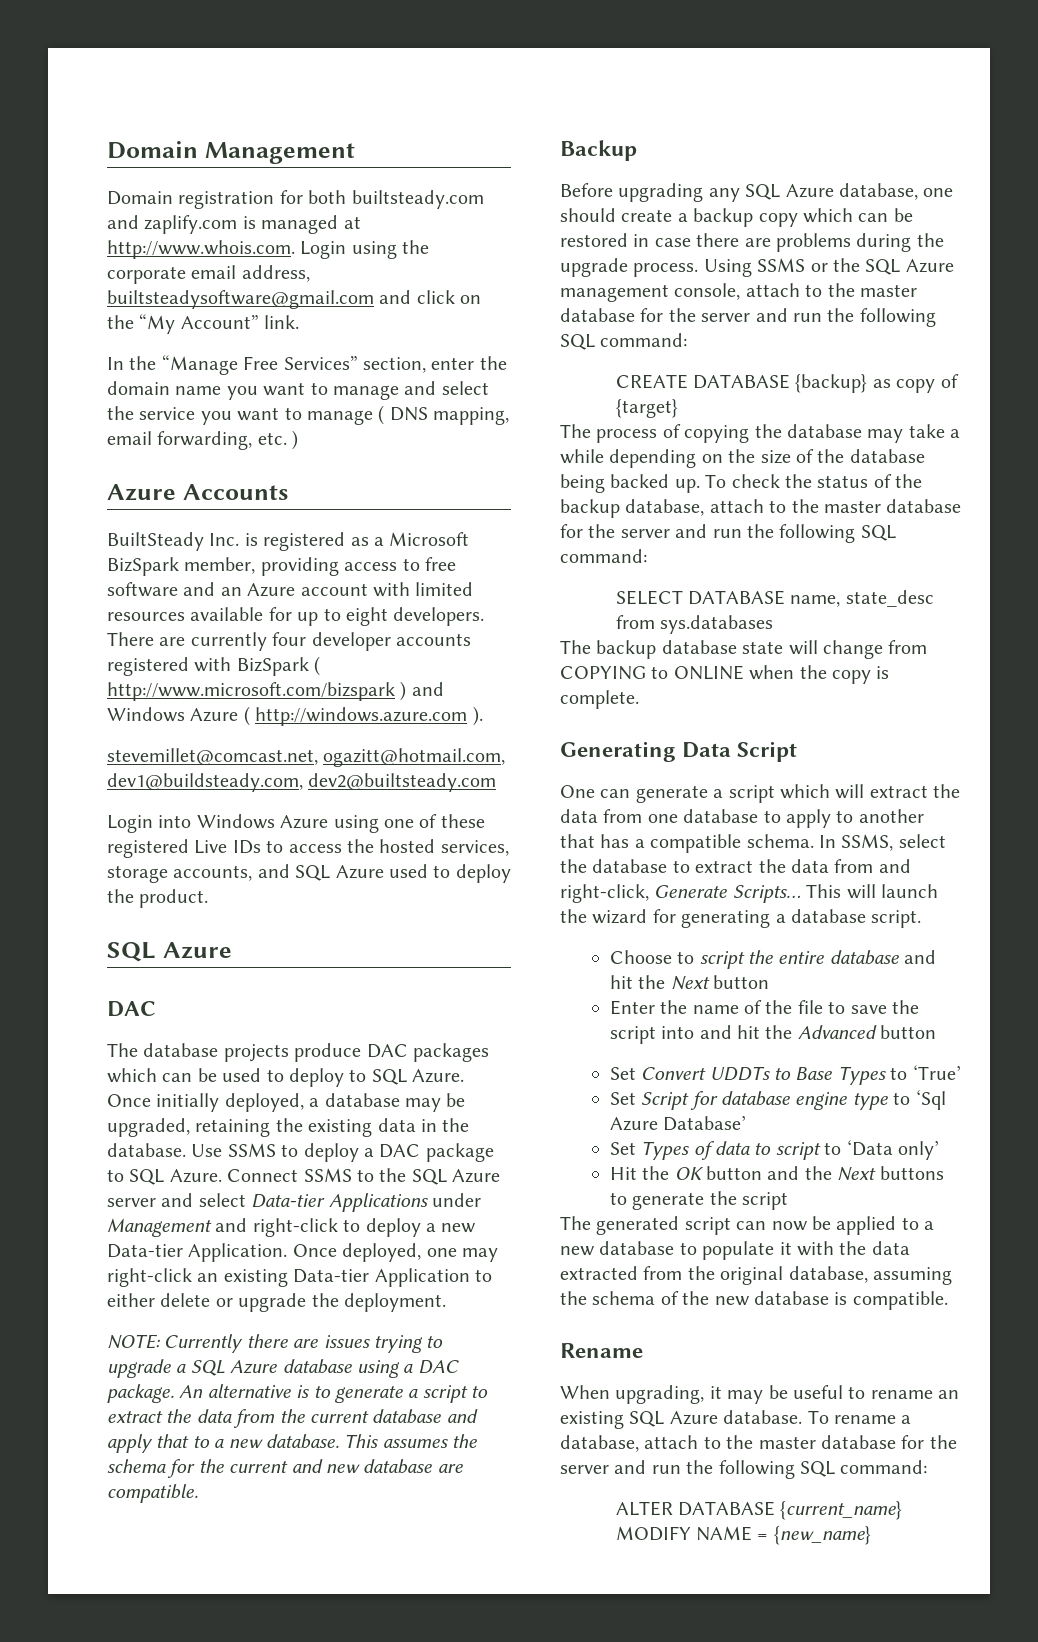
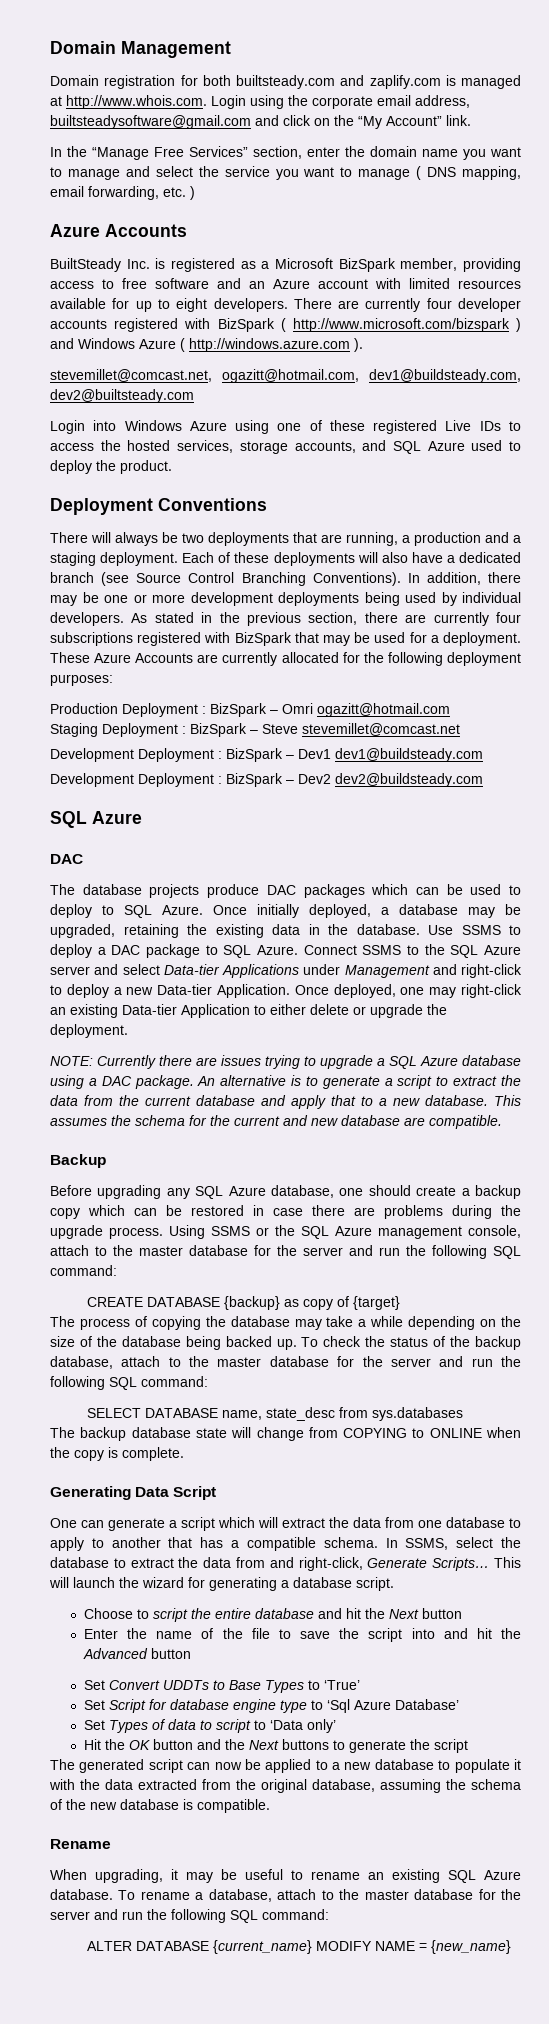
+ Deployment Conventions
+ There will always be two deployments that are running, a production and a staging deployment. Each of these deployments will also have a dedicated branch (see Source Control Branching Conventions). In addition, there may be one or more development deployments being used by individual developers. As stated in the previous section, there are currently four subscriptions registered with BizSpark that may be used for a deployment. These Azure Accounts are currently allocated for the following deployment purposes:
+ Production Deployment : BizSpark – Omri ogazitt@hotmail.com
+ Staging Deployment : BizSpark – Steve stevemillet@comcast.net
+ Development Deployment : BizSpark – Dev1 dev1@buildsteady.com
+ Development Deployment : BizSpark – Dev2 dev2@buildsteady.com

